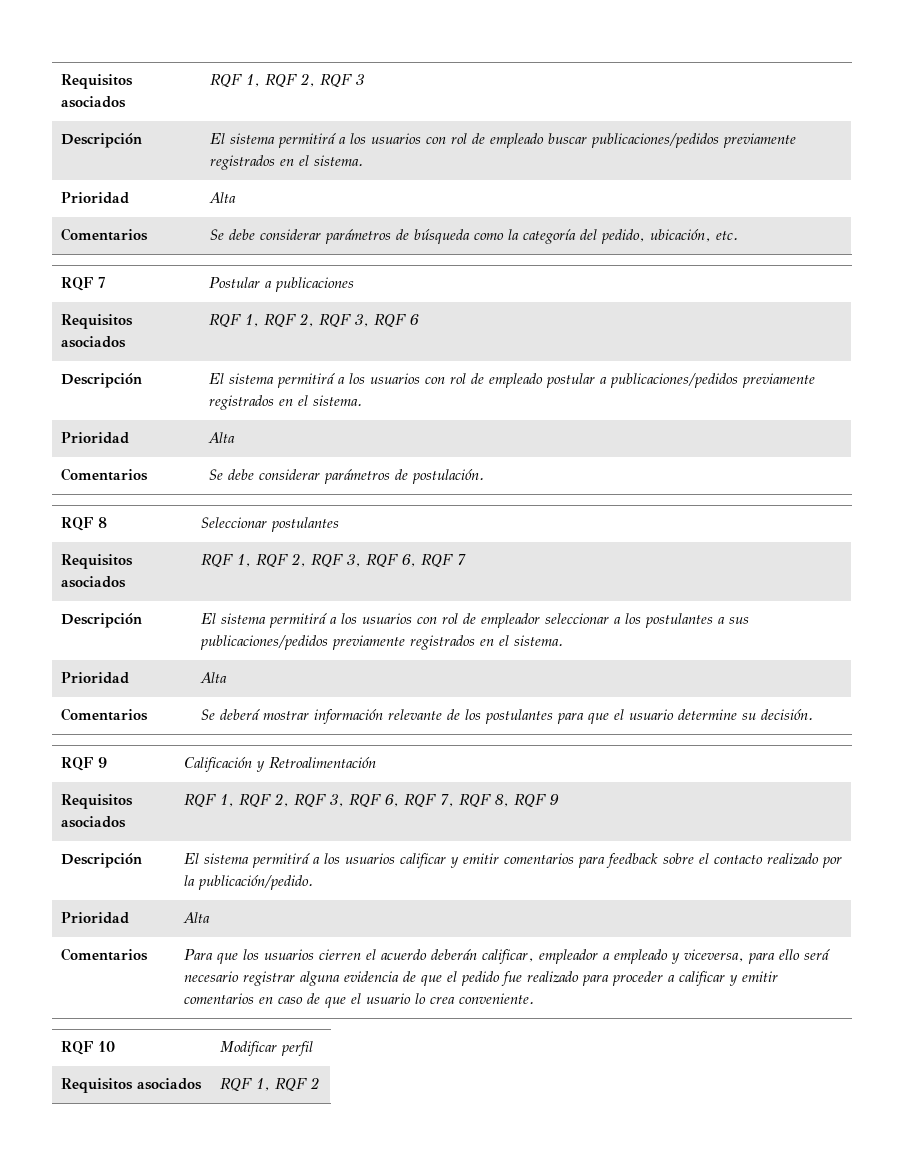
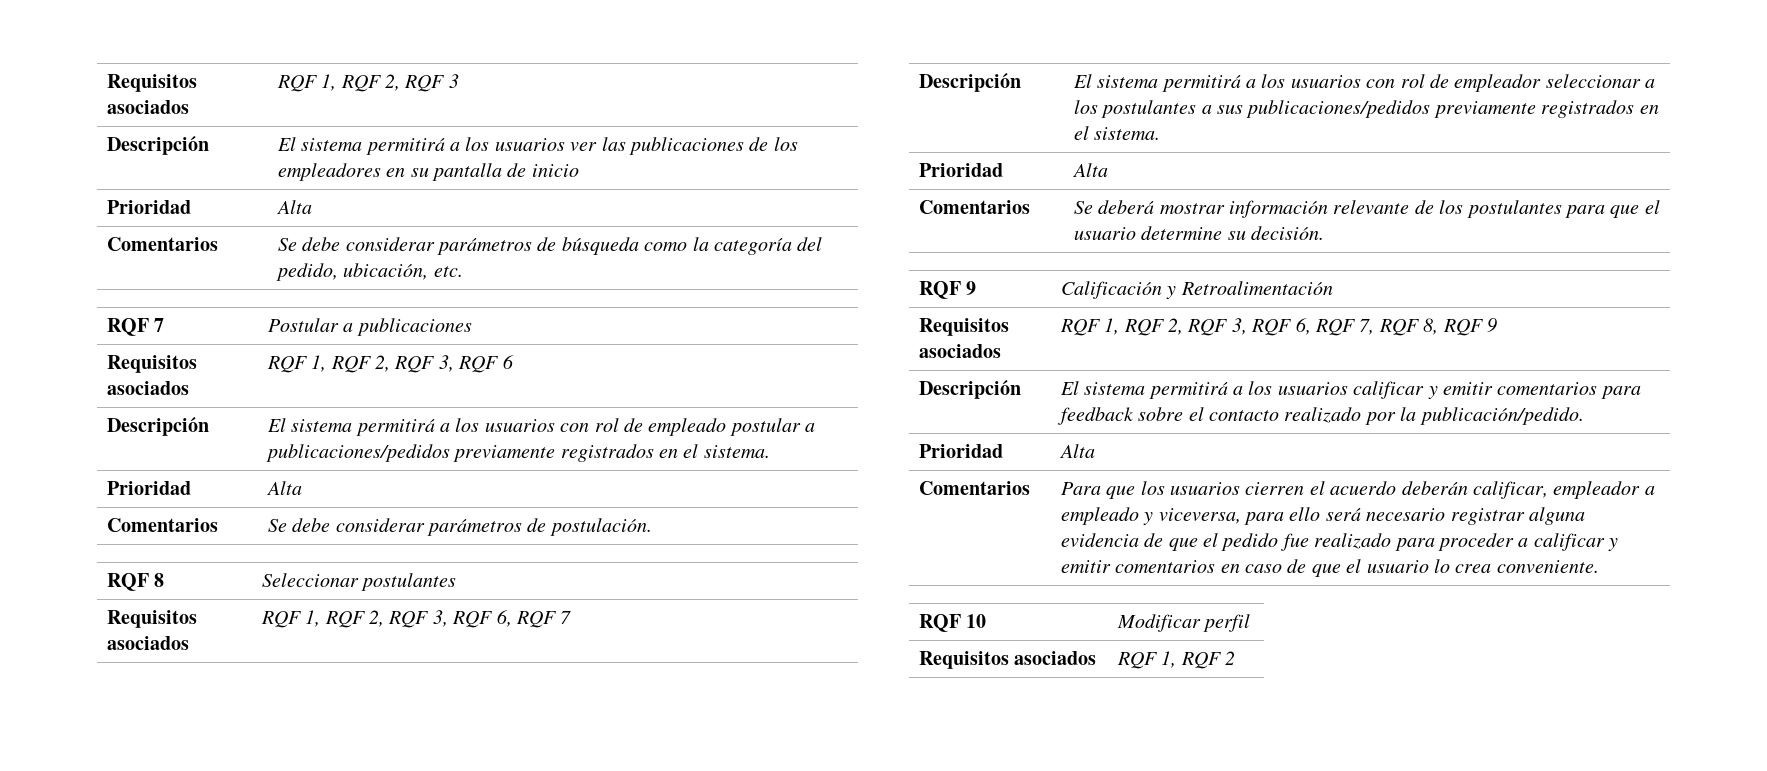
- Descripción | El sistema permitirá a los usuarios con rol de empleado buscar publicaciones/pedidos previamente registrados en el sistema.
+ Descripción | El sistema permitirá a los usuarios ver las publicaciones de los empleadores en su pantalla de inicio

